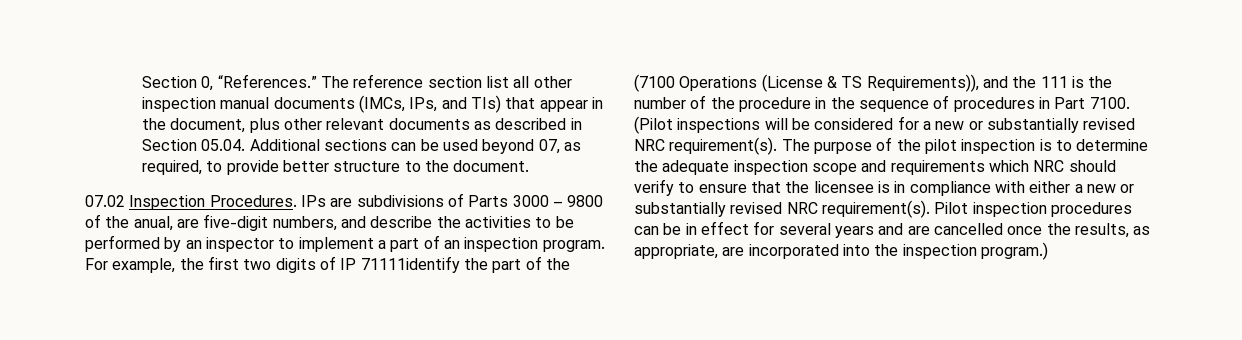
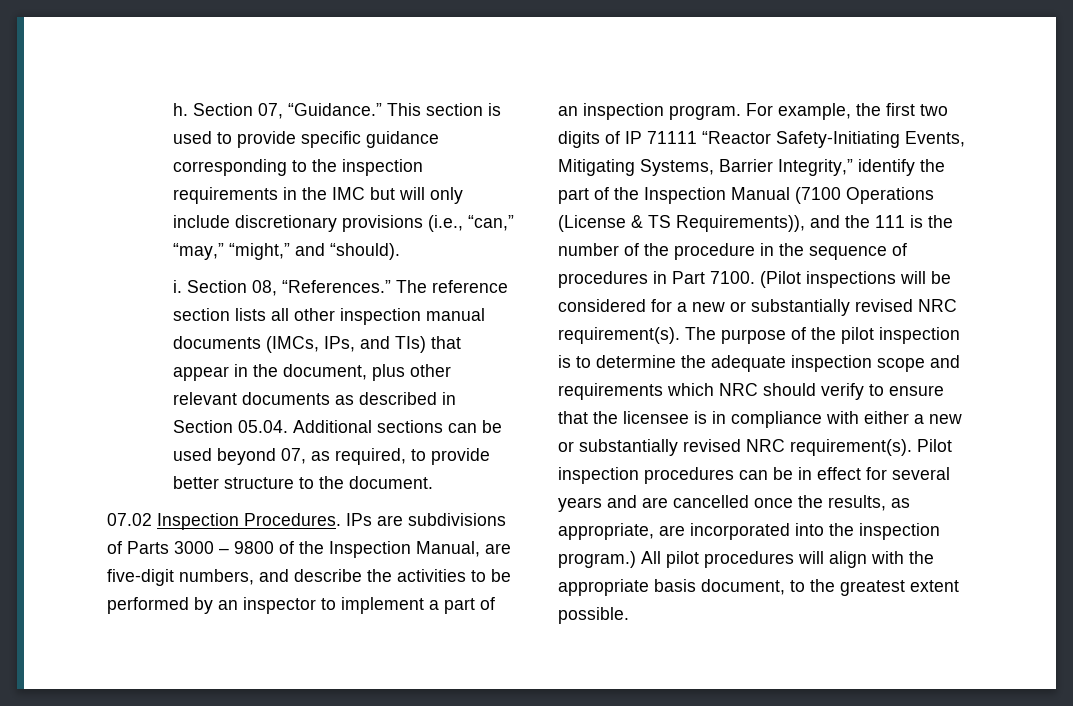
- Section 0, “References.”
+ h. Section 07, “Guidance.” This section is used to provide specific guidance corresponding to the inspection requirements in the IMC but will only include discretionary provisions (i.e., “can,” “may,” “might,” and “should).
+ i. Section 08, “References.”
- The reference section list all other inspection manual documents (IMCs, IPs, and TIs) that appear in the document, plus other relevant documents as described in Section 05.04. Additional sections can be used beyond 07, as required, to provide better structure to the document.
+ The reference section lists all other inspection manual documents (IMCs, IPs, and TIs) that appear in the document, plus other relevant documents as described in Section 05.04. Additional sections can be used beyond 07, as required, to provide better structure to the document.
- IPs are subdivisions of Parts 3000 – 9800 of the anual, are five-digit numbers, and describe the activities to be performed by an inspector to implement a part of an inspection program.
+ IPs are subdivisions of Parts 3000 – 9800 of the Inspection Manual, are five-digit numbers, and describe the activities to be performed by an inspector to implement a part of an inspection program.
- For example, the first two digits of IP 71111identify the part of the (7100 Operations (License & TS Requirements)), and the 111 is the number of the procedure in the sequence of procedures in Part 7100.
+ For example, the first two digits of IP 71111 “Reactor Safety-Initiating Events, Mitigating Systems, Barrier Integrity,” identify the part of the Inspection Manual (7100 Operations (License & TS Requirements)), and the 111 is the number of the procedure in the sequence of procedures in Part 7100.
+ All pilot procedures will align with the appropriate basis document, to the greatest extent possible.

